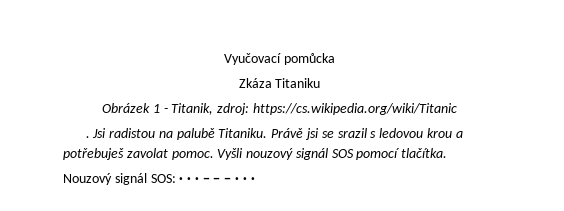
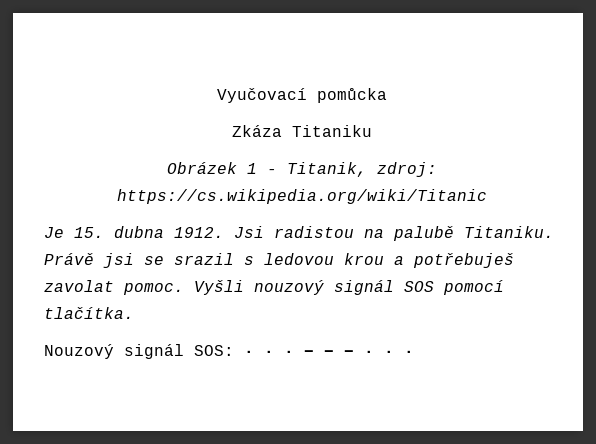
- .
+ Je 15. dubna 1912.

